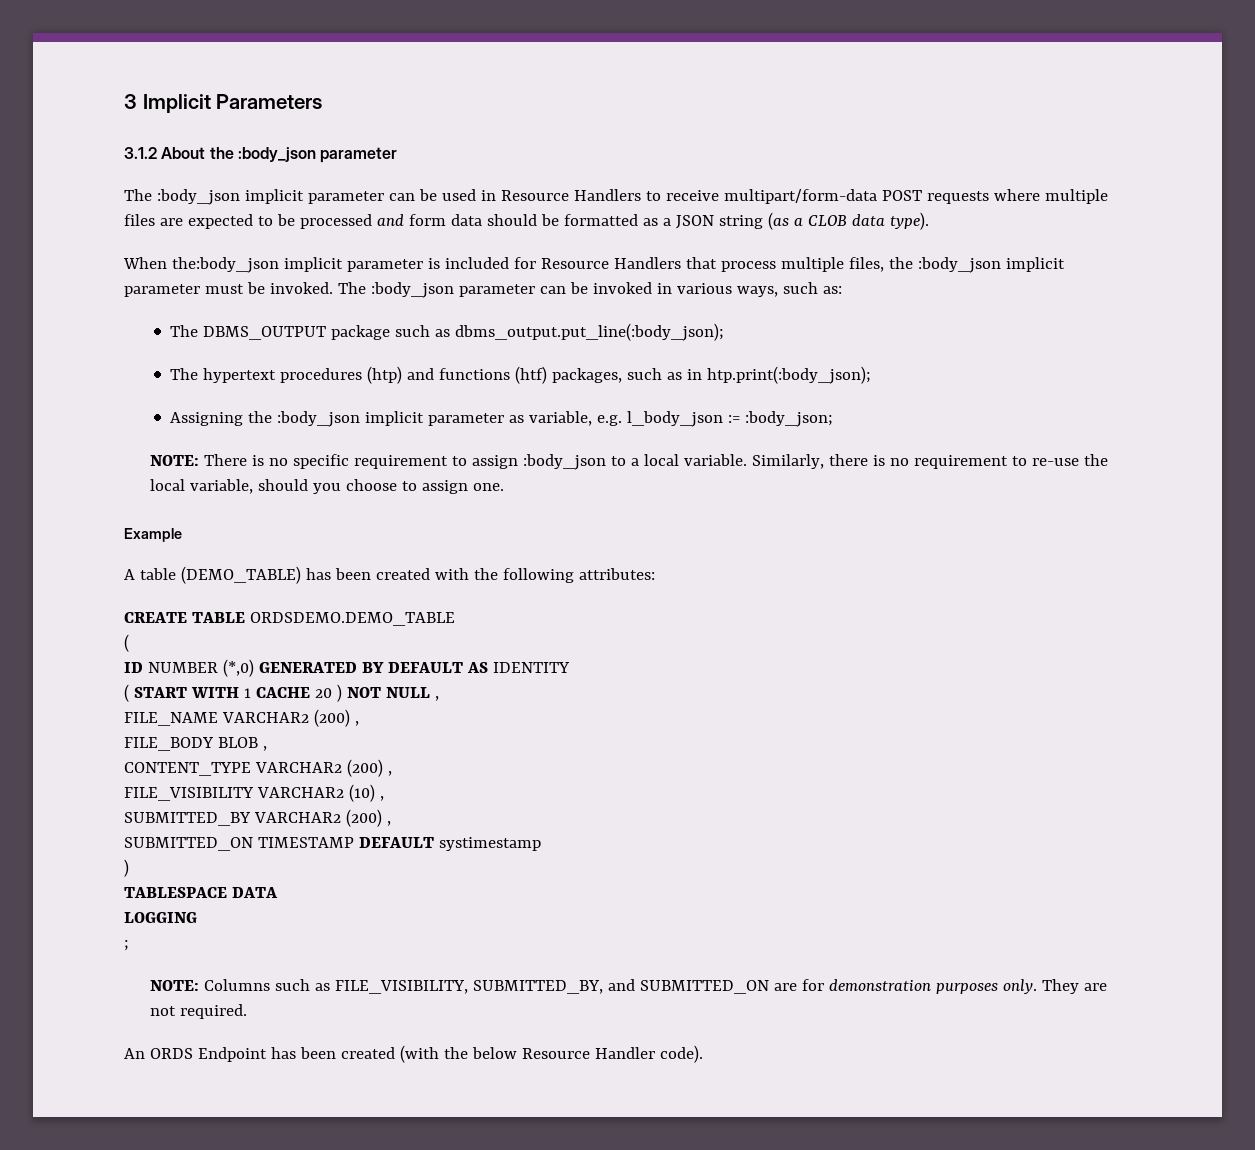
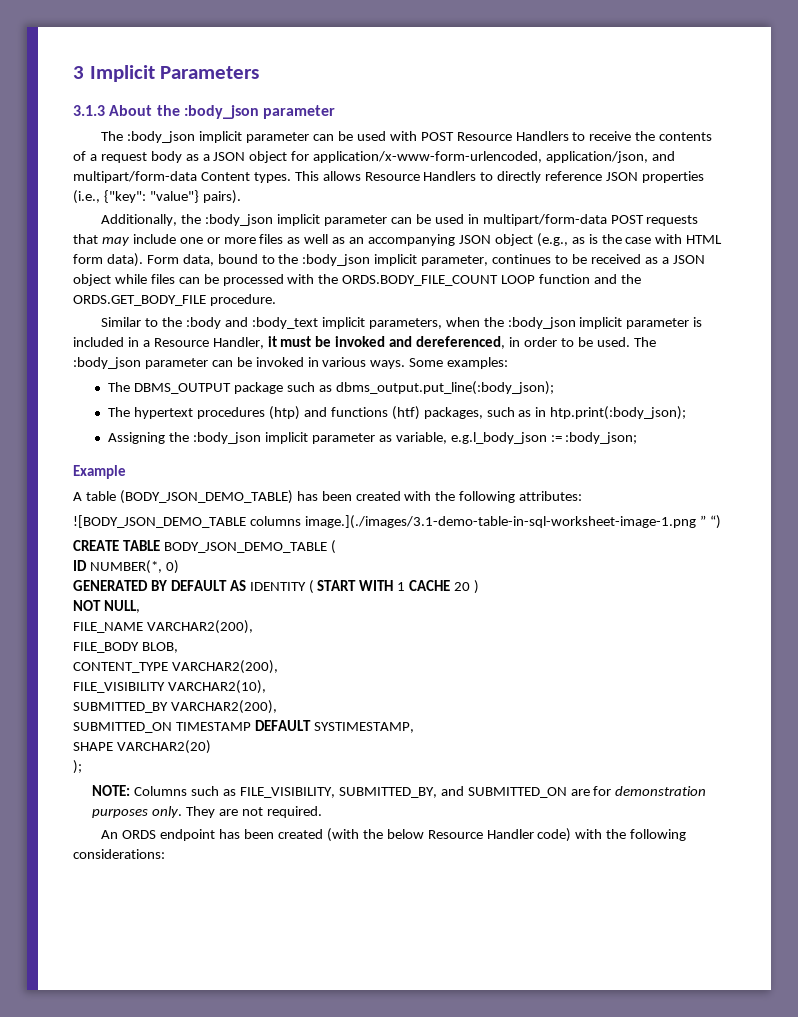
- 3.1.2 About the :body_json parameter
+ 3.1.3 About the :body_json parameter
- The :body_json implicit parameter can be used in Resource Handlers to receive multipart/form-data POST requests where multiple files are expected to be processed and form data should be formatted as a JSON string (as a CLOB data type).
- When the:body_json implicit parameter is included for Resource Handlers that process multiple files, the :body_json implicit parameter must be invoked.
+ The :body_json implicit parameter can be used with POST Resource Handlers to receive the contents of a request body as a JSON object for application/x-www-form-urlencoded, application/json, and multipart/form-data Content types. This allows Resource Handlers to directly reference JSON properties (i.e., {"key": "value"} pairs).
+ Additionally, the :body_json implicit parameter can be used in multipart/form-data POST requests that may include one or more files as well as an accompanying JSON object (e.g., as is the case with HTML form data). Form data, bound to the :body_json implicit parameter, continues to be received as a JSON object while files can be processed with the ORDS.BODY_FILE_COUNT LOOP function and the ORDS.GET_BODY_FILE procedure.
+ Similar to the :body and :body_text implicit parameters, when the :body_json implicit parameter is included in a Resource Handler, it must be invoked and dereferenced, in order to be used.
- The :body_json parameter can be invoked in various ways, such as:
+ The :body_json parameter can be invoked in various ways. Some examples:
- Assigning the :body_json implicit parameter as variable, e.g. l_body_json := :body_json;
+ Assigning the :body_json implicit parameter as variable, e.g.l_body_json := :body_json;
- NOTE: There is no specific requirement to assign :body_json to a local variable. Similarly, there is no requirement to re-use the local variable, should you choose to assign one.
- A table (DEMO_TABLE) has been created with the following attributes:
+ A table (BODY_JSON_DEMO_TABLE) has been created with the following attributes:
+ ![BODY_JSON_DEMO_TABLE columns image.](./images/3.1-demo-table-in-sql-worksheet-image-1.png ” “)
- CREATE TABLE ORDSDEMO.DEMO_TABLE
- (
+ CREATE TABLE BODY_JSON_DEMO_TABLE (
- ID NUMBER (*,0) GENERATED BY DEFAULT AS IDENTITY
- ( START WITH 1 CACHE 20 ) NOT NULL ,
- FILE_NAME VARCHAR2 (200) ,
+ ID NUMBER(*, 0)
+ GENERATED BY DEFAULT AS IDENTITY ( START WITH 1 CACHE 20 )
+ NOT NULL,
+ FILE_NAME VARCHAR2(200),
- FILE_BODY BLOB ,
+ FILE_BODY BLOB,
- CONTENT_TYPE VARCHAR2 (200) ,
- FILE_VISIBILITY VARCHAR2 (10) ,
- SUBMITTED_BY VARCHAR2 (200) ,
- SUBMITTED_ON TIMESTAMP DEFAULT systimestamp
- )
- TABLESPACE DATA
- LOGGING
- ;
+ CONTENT_TYPE VARCHAR2(200),
+ FILE_VISIBILITY VARCHAR2(10),
+ SUBMITTED_BY VARCHAR2(200),
+ SUBMITTED_ON TIMESTAMP DEFAULT SYSTIMESTAMP,
+ SHAPE VARCHAR2(20)
+ );
- An ORDS Endpoint has been created (with the below Resource Handler code).
+ An ORDS endpoint has been created (with the below Resource Handler code) with the following considerations:

